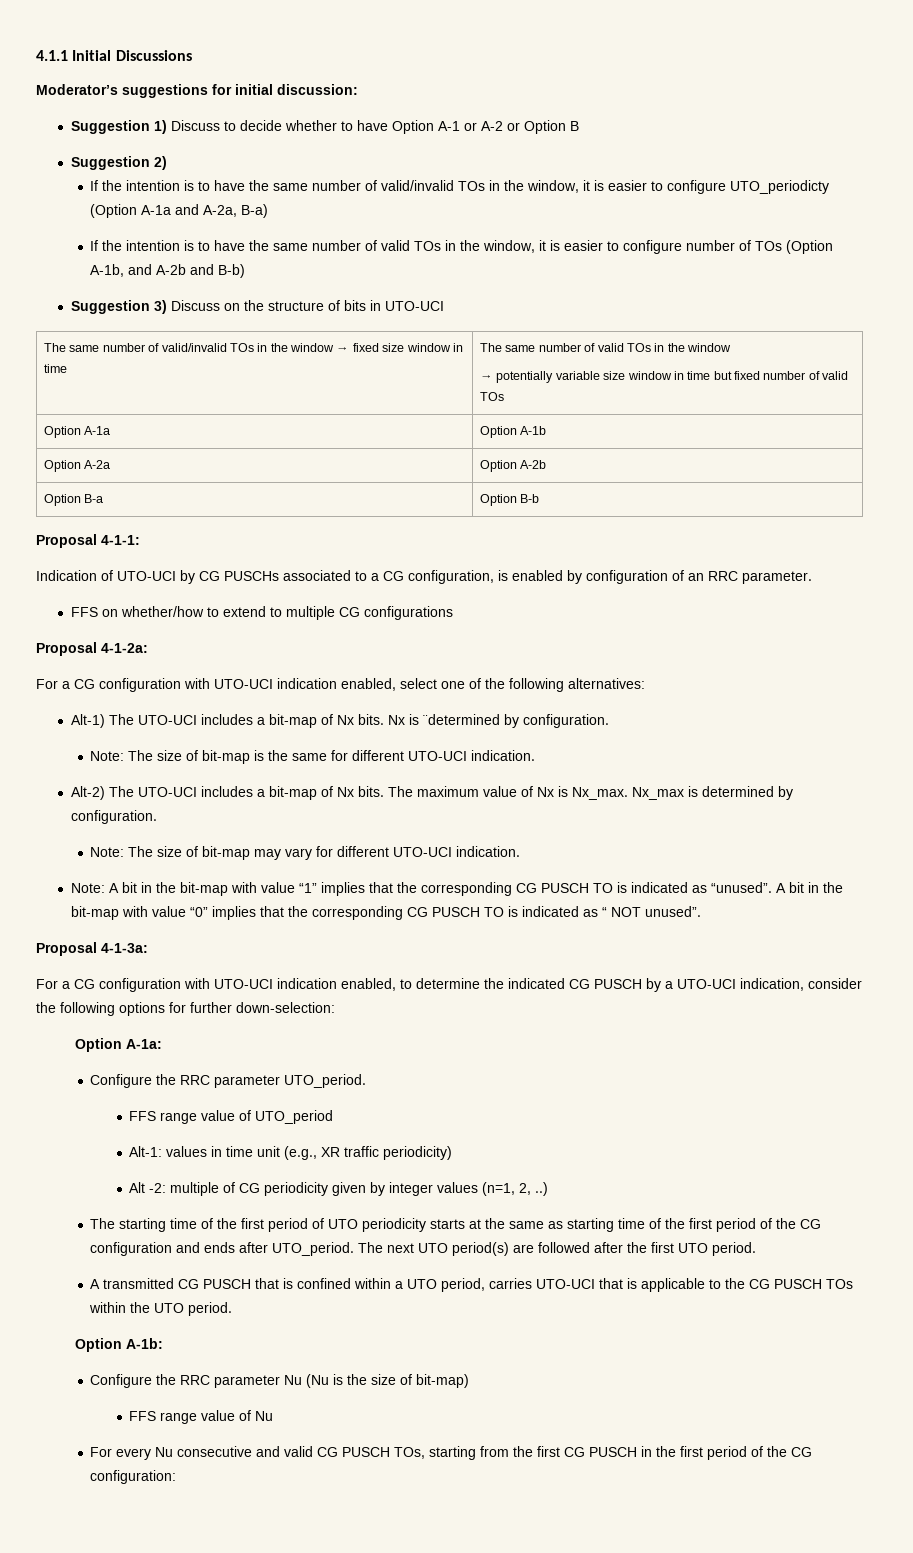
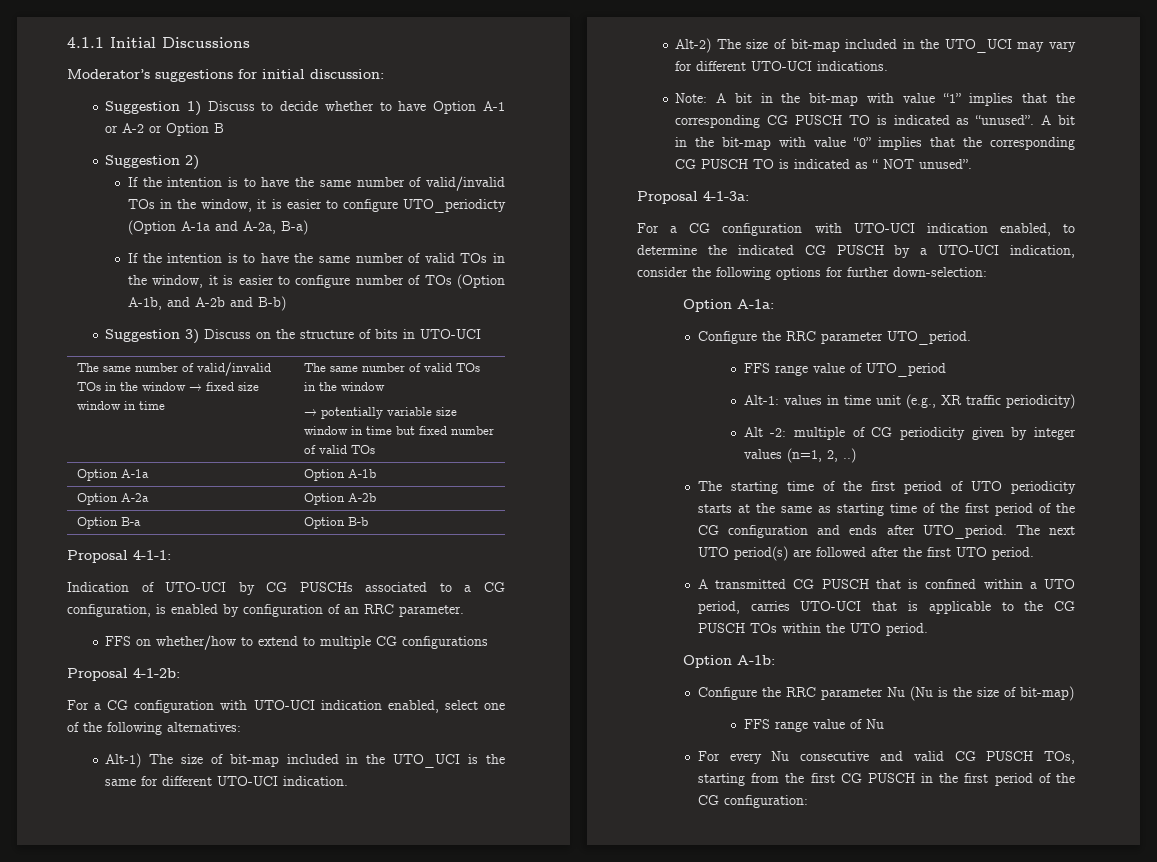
- Proposal 4-1-2a:
+ Proposal 4-1-2b:
- Alt-1) The UTO-UCI includes a bit-map of Nx bits. Nx is ¨determined by configuration.
- Note: The size of bit-map is the same for different UTO-UCI indication.
+ Alt-1) The size of bit-map included in the UTO_UCI is the same for different UTO-UCI indication.
- Alt-2) The UTO-UCI includes a bit-map of Nx bits. The maximum value of Nx is Nx_max. Nx_max is determined by configuration.
- Note: The size of bit-map may vary for different UTO-UCI indication.
+ Alt-2) The size of bit-map included in the UTO_UCI may vary for different UTO-UCI indications.

